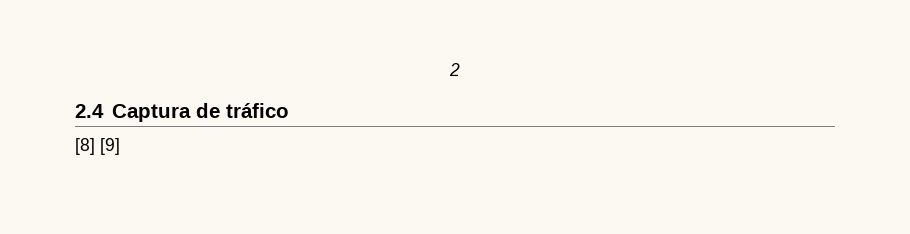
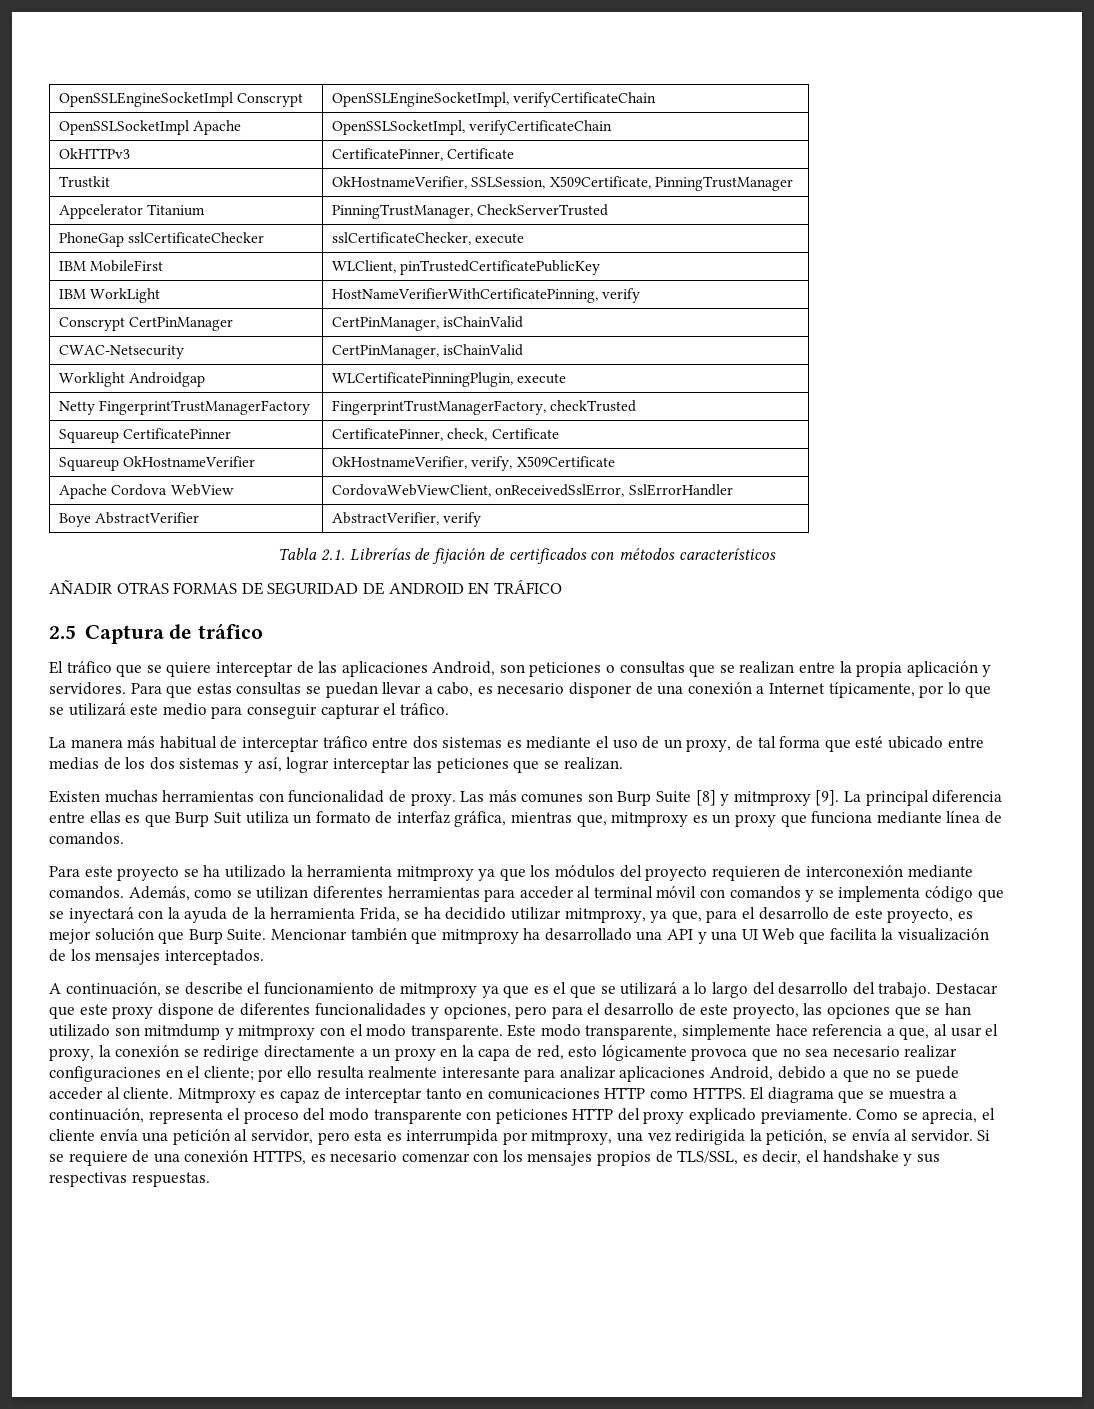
- 2
- 2.4 Captura de tráfico
- [8] [9]
+ OpenSSLEngineSocketImpl Conscrypt | OpenSSLEngineSocketImpl, verifyCertificateChain
+ OpenSSLSocketImpl Apache | OpenSSLSocketImpl, verifyCertificateChain
+ OkHTTPv3 | CertificatePinner, Certificate
+ Trustkit | OkHostnameVerifier, SSLSession, X509Certificate, PinningTrustManager
+ Appcelerator Titanium | PinningTrustManager, CheckServerTrusted
+ PhoneGap sslCertificateChecker | sslCertificateChecker, execute
+ IBM MobileFirst | WLClient, pinTrustedCertificatePublicKey
+ IBM WorkLight | HostNameVerifierWithCertificatePinning, verify
+ Conscrypt CertPinManager | CertPinManager, isChainValid
+ CWAC-Netsecurity | CertPinManager, isChainValid
+ Worklight Androidgap | WLCertificatePinningPlugin, execute
+ Netty FingerprintTrustManagerFactory | FingerprintTrustManagerFactory, checkTrusted
+ Squareup CertificatePinner | CertificatePinner, check, Certificate
+ Squareup OkHostnameVerifier | OkHostnameVerifier, verify, X509Certificate
+ Apache Cordova WebView | CordovaWebViewClient, onReceivedSslError, SslErrorHandler
+ Boye AbstractVerifier | AbstractVerifier, verify
+ Tabla 2.1. Librerías de fijación de certificados con métodos característicos
+ AÑADIR OTRAS FORMAS DE SEGURIDAD DE ANDROID EN TRÁFICO
+ 2.5 Captura de tráfico
+ El tráfico que se quiere interceptar de las aplicaciones Android, son peticiones o consultas que se realizan entre la propia aplicación y servidores. Para que estas consultas se puedan llevar a cabo, es necesario disponer de una conexión a Internet típicamente, por lo que se utilizará este medio para conseguir capturar el tráfico.
+ La manera más habitual de interceptar tráfico entre dos sistemas es mediante el uso de un proxy, de tal forma que esté ubicado entre medias de los dos sistemas y así, lograr interceptar las peticiones que se realizan.
+ Existen muchas herramientas con funcionalidad de proxy. Las más comunes son Burp Suite [8] y mitmproxy [9]. La principal diferencia entre ellas es que Burp Suit utiliza un formato de interfaz gráfica, mientras que, mitmproxy es un proxy que funciona mediante línea de comandos.
+ Para este proyecto se ha utilizado la herramienta mitmproxy ya que los módulos del proyecto requieren de interconexión mediante comandos. Además, como se utilizan diferentes herramientas para acceder al terminal móvil con comandos y se implementa código que se inyectará con la ayuda de la herramienta Frida, se ha decidido utilizar mitmproxy, ya que, para el desarrollo de este proyecto, es mejor solución que Burp Suite. Mencionar también que mitmproxy ha desarrollado una API y una UI Web que facilita la visualización de los mensajes interceptados.
+ A continuación, se describe el funcionamiento de mitmproxy ya que es el que se utilizará a lo largo del desarrollo del trabajo. Destacar que este proxy dispone de diferentes funcionalidades y opciones, pero para el desarrollo de este proyecto, las opciones que se han utilizado son mitmdump y mitmproxy con el modo transparente. Este modo transparente, simplemente hace referencia a que, al usar el proxy, la conexión se redirige directamente a un proxy en la capa de red, esto lógicamente provoca que no sea necesario realizar configuraciones en el cliente; por ello resulta realmente interesante para analizar aplicaciones Android, debido a que no se puede acceder al cliente. Mitmproxy es capaz de interceptar tanto en comunicaciones HTTP como HTTPS. El diagrama que se muestra a continuación, representa el proceso del modo transparente con peticiones HTTP del proxy explicado previamente. Como se aprecia, el cliente envía una petición al servidor, pero esta es interrumpida por mitmproxy, una vez redirigida la petición, se envía al servidor. Si se requiere de una conexión HTTPS, es necesario comenzar con los mensajes propios de TLS/SSL, es decir, el handshake y sus respectivas respuestas.

